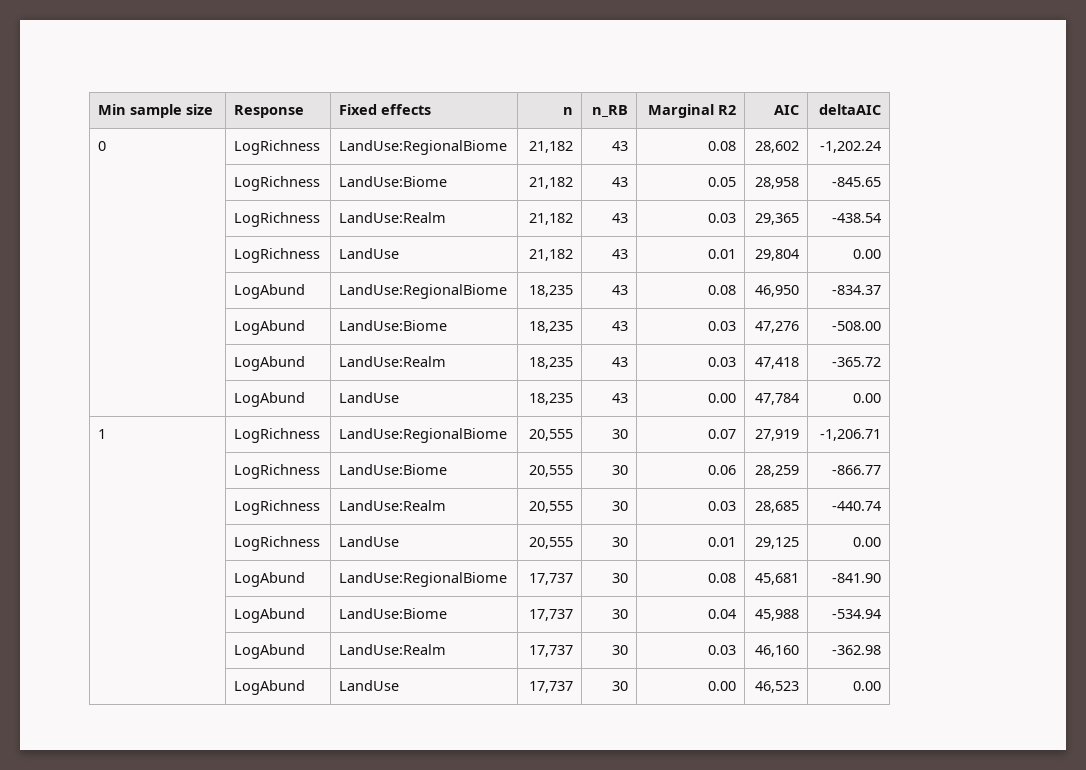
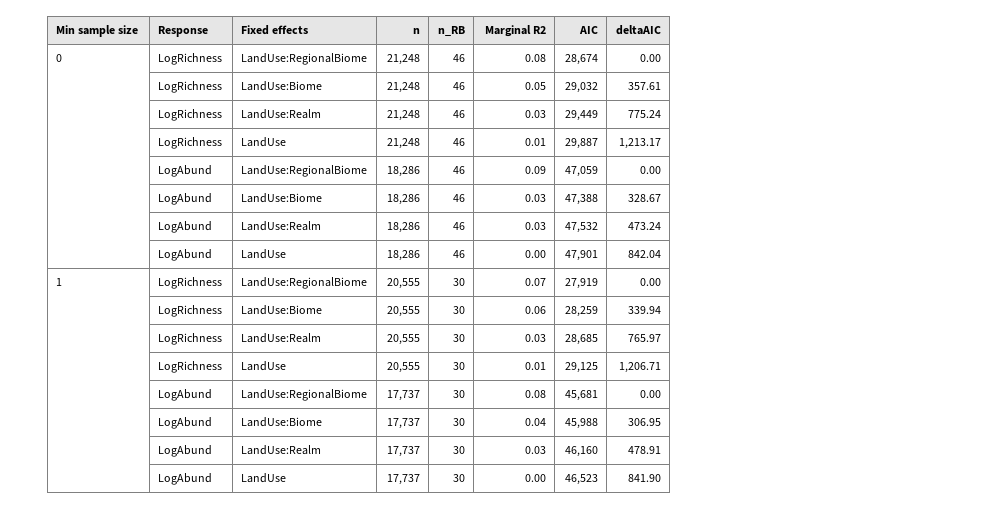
- 0 | LogRichness | LandUse:RegionalBiome | 21,182 | 43 | 0.08 | 28,602 | -1,202.24
- | LogRichness | LandUse:Biome | 21,182 | 43 | 0.05 | 28,958 | -845.65
- | LogRichness | LandUse:Realm | 21,182 | 43 | 0.03 | 29,365 | -438.54
- | LogRichness | LandUse | 21,182 | 43 | 0.01 | 29,804 | 0.00
- | LogAbund | LandUse:RegionalBiome | 18,235 | 43 | 0.08 | 46,950 | -834.37
- | LogAbund | LandUse:Biome | 18,235 | 43 | 0.03 | 47,276 | -508.00
- | LogAbund | LandUse:Realm | 18,235 | 43 | 0.03 | 47,418 | -365.72
- | LogAbund | LandUse | 18,235 | 43 | 0.00 | 47,784 | 0.00
+ 0 | LogRichness | LandUse:RegionalBiome | 21,248 | 46 | 0.08 | 28,674 | 0.00
+ | LogRichness | LandUse:Biome | 21,248 | 46 | 0.05 | 29,032 | 357.61
+ | LogRichness | LandUse:Realm | 21,248 | 46 | 0.03 | 29,449 | 775.24
+ | LogRichness | LandUse | 21,248 | 46 | 0.01 | 29,887 | 1,213.17
+ | LogAbund | LandUse:RegionalBiome | 18,286 | 46 | 0.09 | 47,059 | 0.00
+ | LogAbund | LandUse:Biome | 18,286 | 46 | 0.03 | 47,388 | 328.67
+ | LogAbund | LandUse:Realm | 18,286 | 46 | 0.03 | 47,532 | 473.24
+ | LogAbund | LandUse | 18,286 | 46 | 0.00 | 47,901 | 842.04
- 1 | LogRichness | LandUse:RegionalBiome | 20,555 | 30 | 0.07 | 27,919 | -1,206.71
+ 1 | LogRichness | LandUse:RegionalBiome | 20,555 | 30 | 0.07 | 27,919 | 0.00
- | LogRichness | LandUse:Biome | 20,555 | 30 | 0.06 | 28,259 | -866.77
+ | LogRichness | LandUse:Biome | 20,555 | 30 | 0.06 | 28,259 | 339.94
- | LogRichness | LandUse:Realm | 20,555 | 30 | 0.03 | 28,685 | -440.74
+ | LogRichness | LandUse:Realm | 20,555 | 30 | 0.03 | 28,685 | 765.97
- | LogRichness | LandUse | 20,555 | 30 | 0.01 | 29,125 | 0.00
+ | LogRichness | LandUse | 20,555 | 30 | 0.01 | 29,125 | 1,206.71
- | LogAbund | LandUse:RegionalBiome | 17,737 | 30 | 0.08 | 45,681 | -841.90
+ | LogAbund | LandUse:RegionalBiome | 17,737 | 30 | 0.08 | 45,681 | 0.00
- | LogAbund | LandUse:Biome | 17,737 | 30 | 0.04 | 45,988 | -534.94
+ | LogAbund | LandUse:Biome | 17,737 | 30 | 0.04 | 45,988 | 306.95
- | LogAbund | LandUse:Realm | 17,737 | 30 | 0.03 | 46,160 | -362.98
+ | LogAbund | LandUse:Realm | 17,737 | 30 | 0.03 | 46,160 | 478.91
- | LogAbund | LandUse | 17,737 | 30 | 0.00 | 46,523 | 0.00
+ | LogAbund | LandUse | 17,737 | 30 | 0.00 | 46,523 | 841.90

